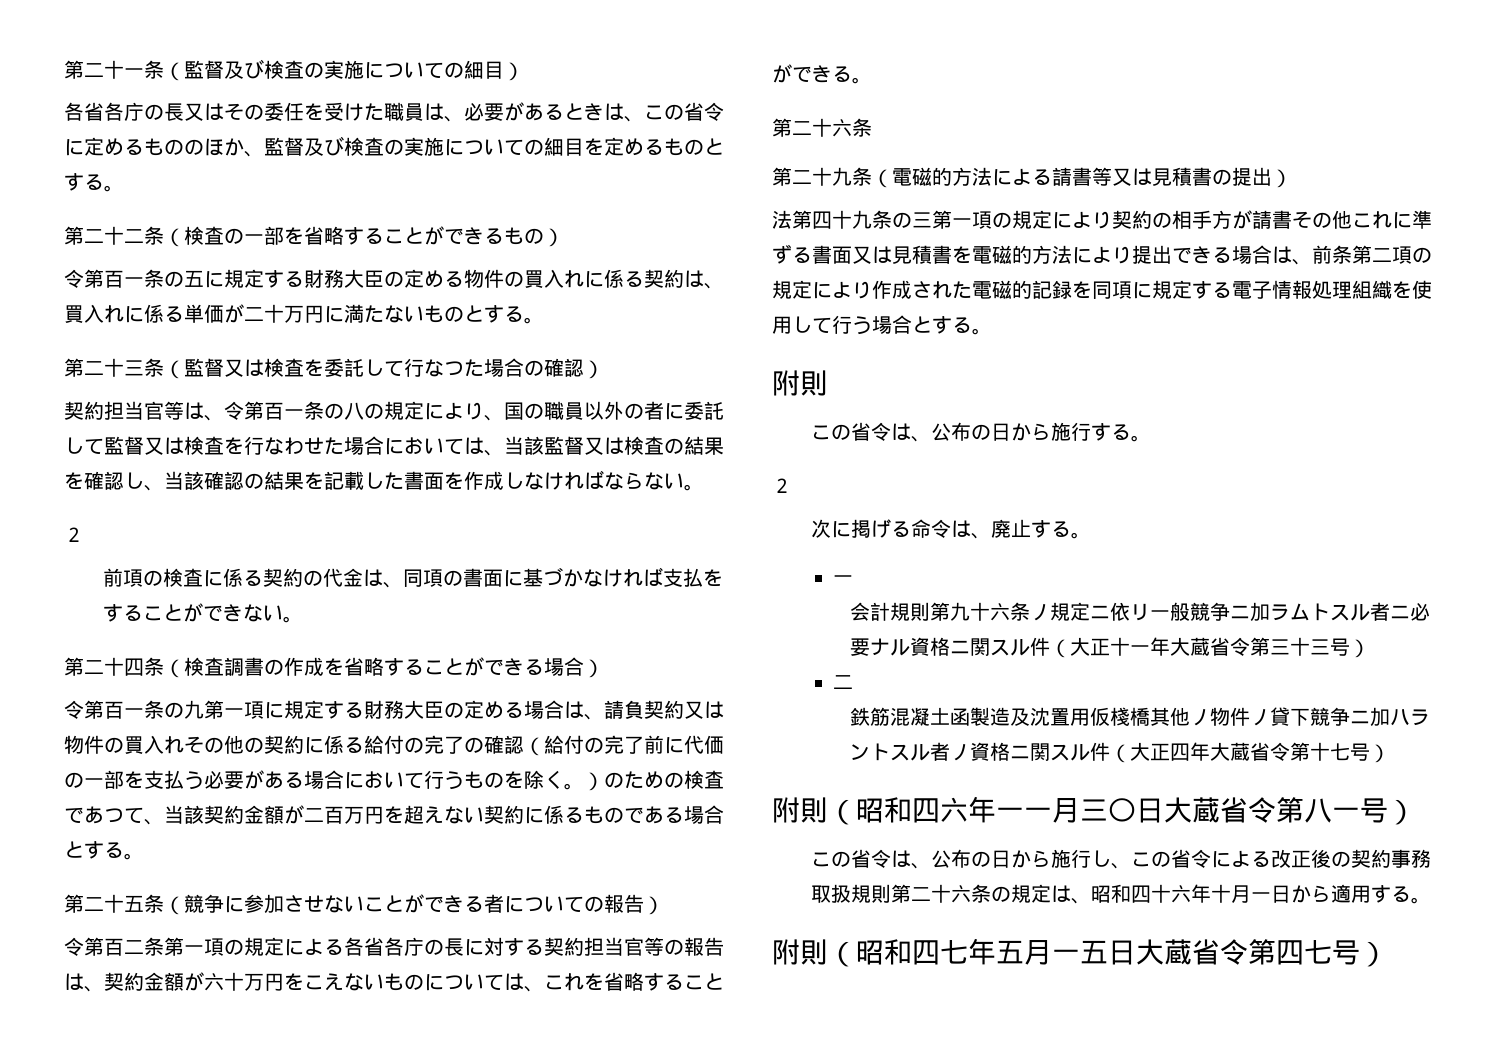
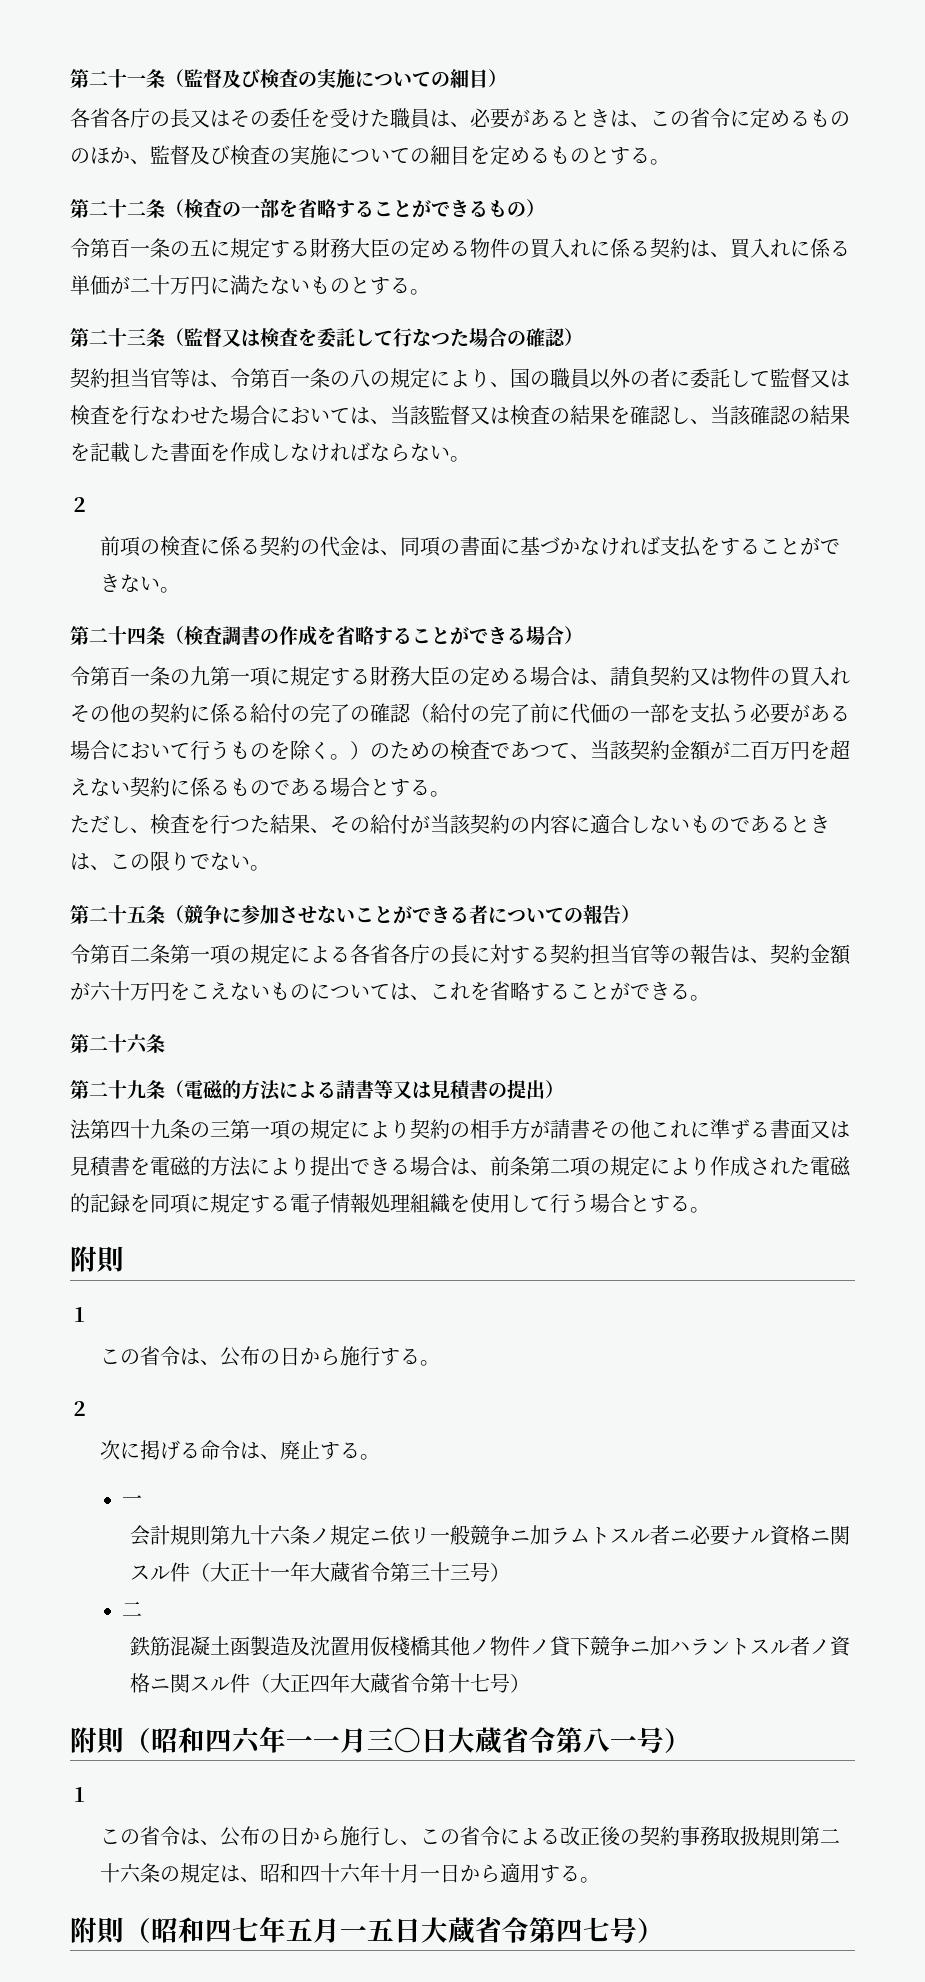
+ ただし、検査を行つた結果、その給付が当該契約の内容に適合しないものであるときは、この限りでない。
  法第四十九条の三第一項の規定により契約の相手方が請書その他これに準ずる書面又は見積書を電磁的方法により提出できる場合は、前条第二項の規定により作成された電磁的記録を同項に規定する電子情報処理組織を使用して行う場合とする。
  附則
+ １
  附則（昭和四六年一一月三〇日大蔵省令第八一号）
+ １

